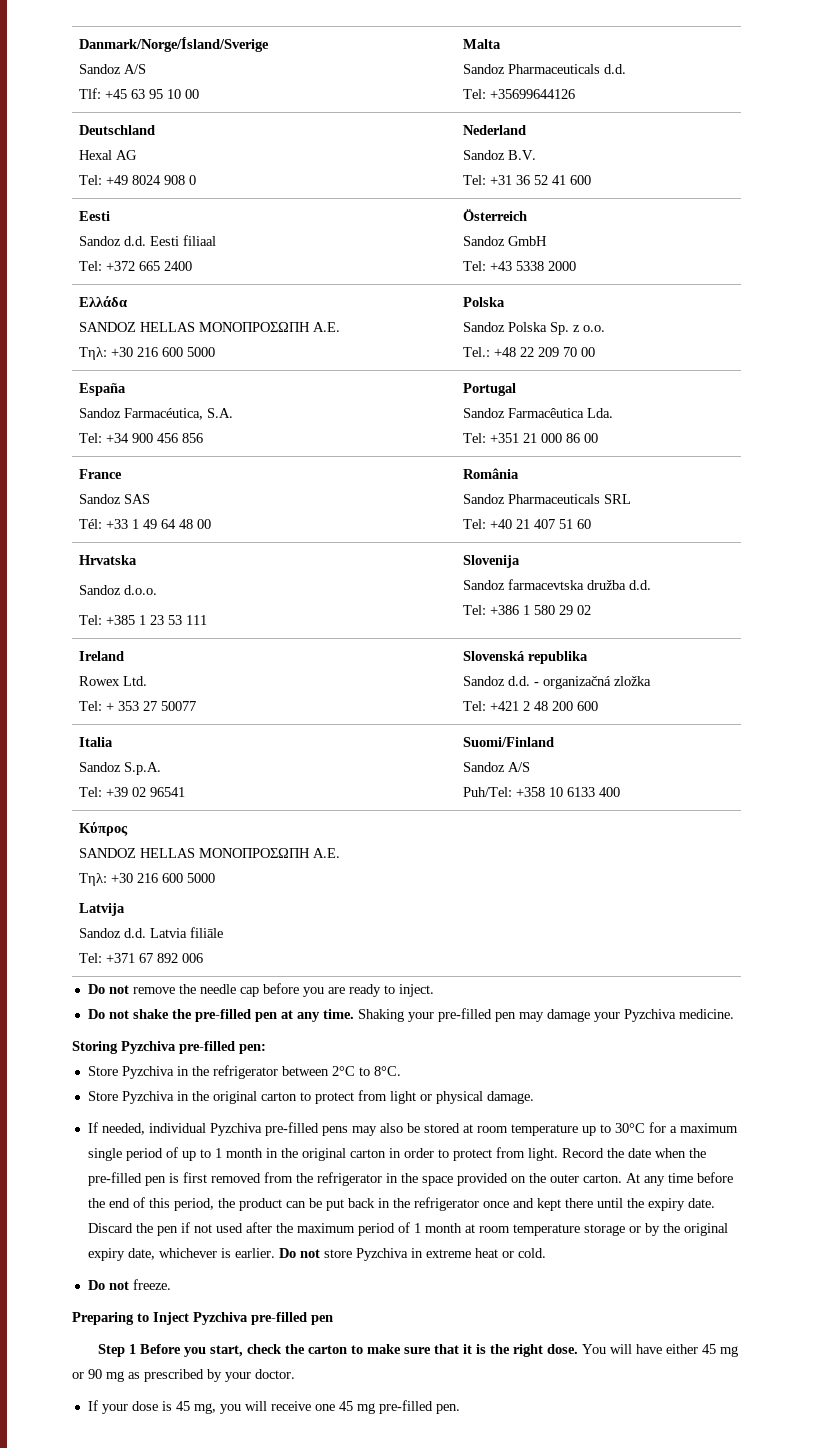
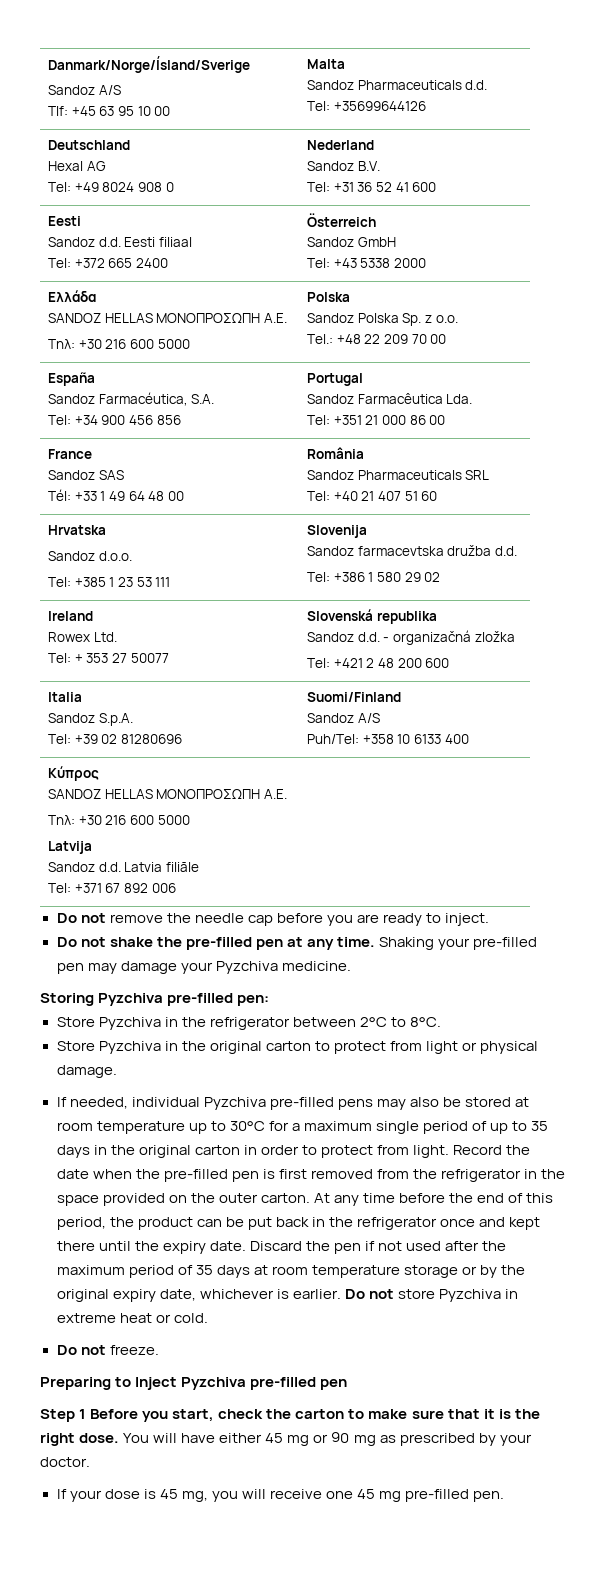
  Italia
  Sandoz S.p.A.
- Tel: +39 02 96541 | Suomi/Finland
+ Tel: +39 02 81280696 | Suomi/Finland
- If needed, individual Pyzchiva pre-filled pens may also be stored at room temperature up to 30°C for a maximum single period of up to 1 month in the original carton in order to protect from light.
+ If needed, individual Pyzchiva pre-filled pens may also be stored at room temperature up to 30°C for a maximum single period of up to 35 days in the original carton in order to protect from light.
- Discard the pen if not used after the maximum period of 1 month at room temperature storage or by the original expiry date, whichever is earlier.
+ Discard the pen if not used after the maximum period of 35 days at room temperature storage or by the original expiry date, whichever is earlier.

